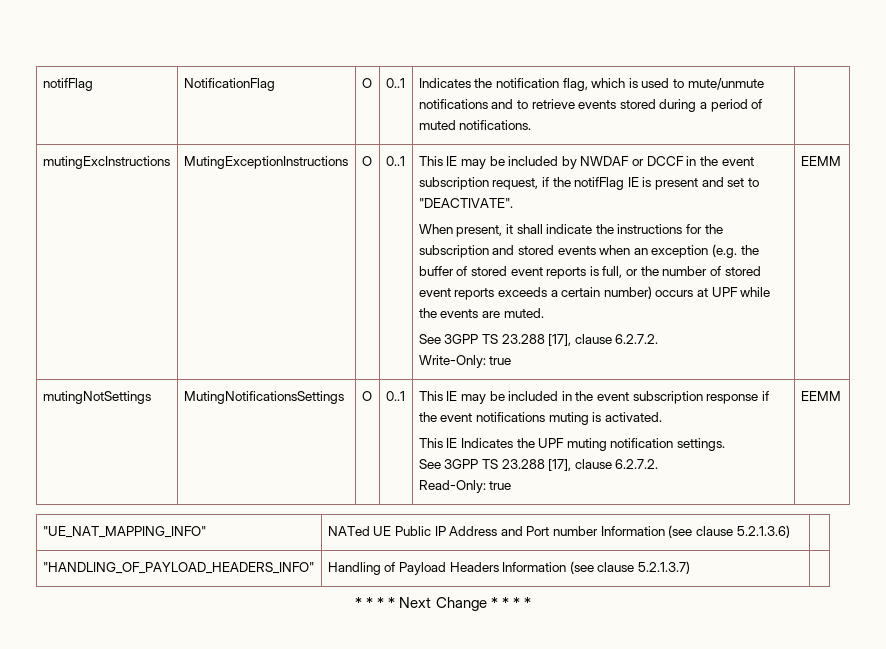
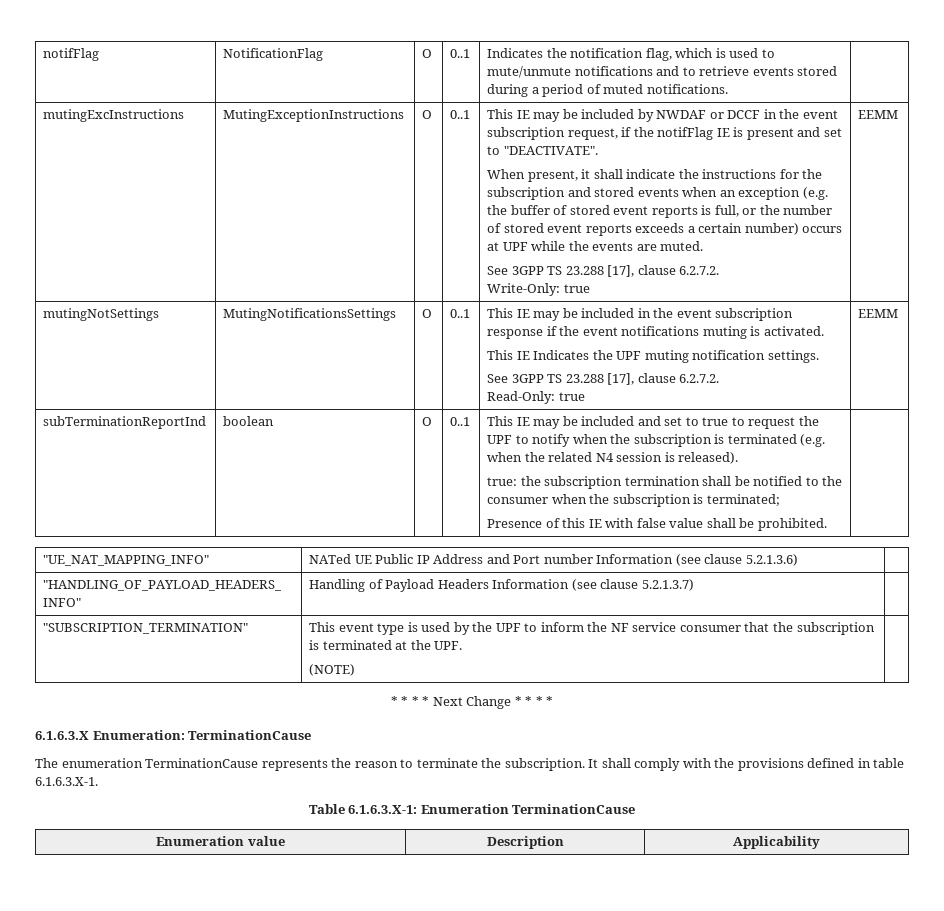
+ subTerminationReportInd | boolean | O | 0..1 | This IE may be included and set to true to request the UPF to notify when the subscription is terminated (e.g. when the related N4 session is released).
+ true: the subscription termination shall be notified to the consumer when the subscription is terminated;
+ Presence of this IE with false value shall be prohibited.
+ "SUBSCRIPTION_TERMINATION" | This event type is used by the UPF to inform the NF service consumer that the subscription is terminated at the UPF.
+ (NOTE) |
+ 6.1.6.3.X Enumeration: TerminationCause
+ The enumeration TerminationCause represents the reason to terminate the subscription. It shall comply with the provisions defined in table 6.1.6.3.X-1.
+ Table 6.1.6.3.X-1: Enumeration TerminationCause
+ Enumeration value | Description | Applicability

